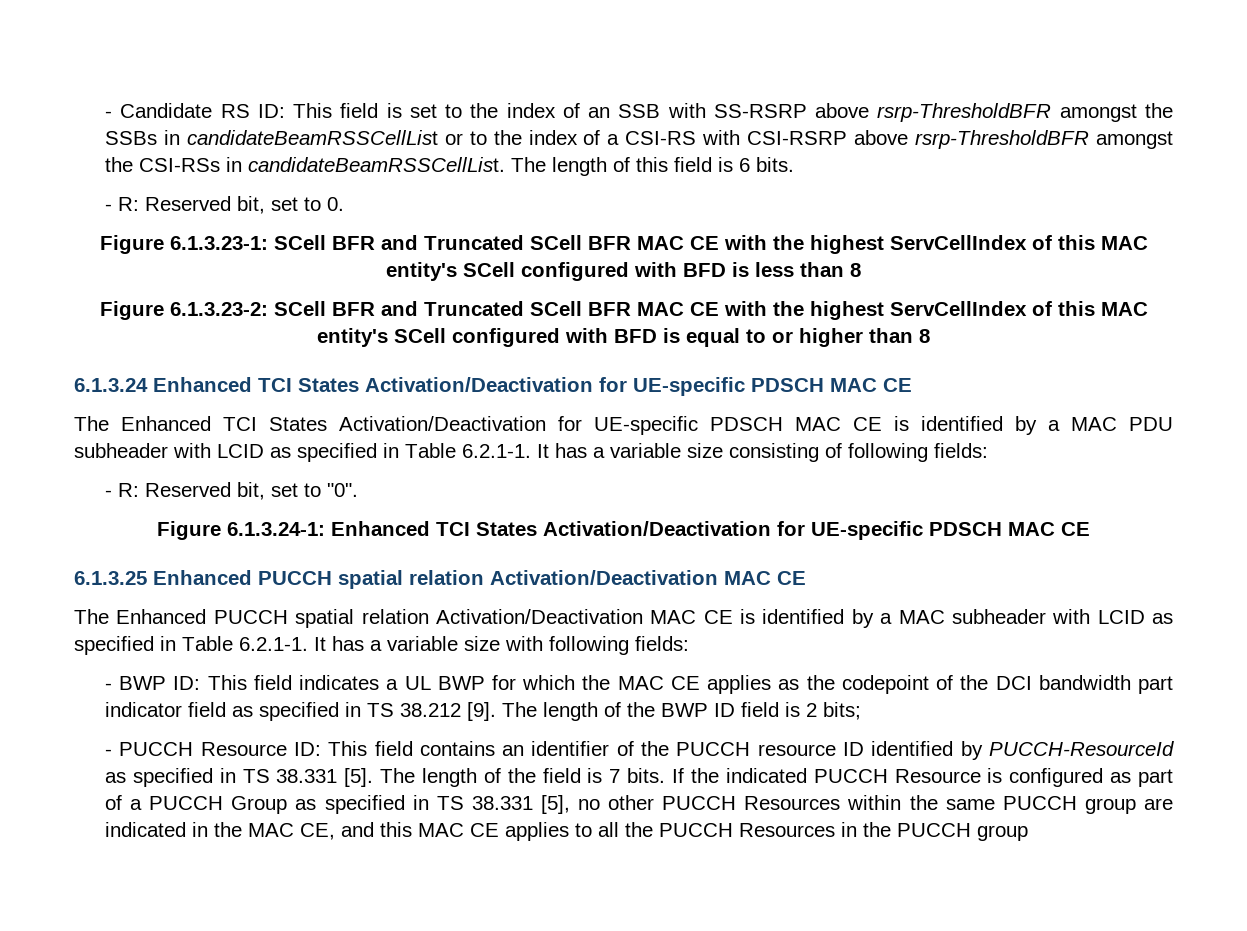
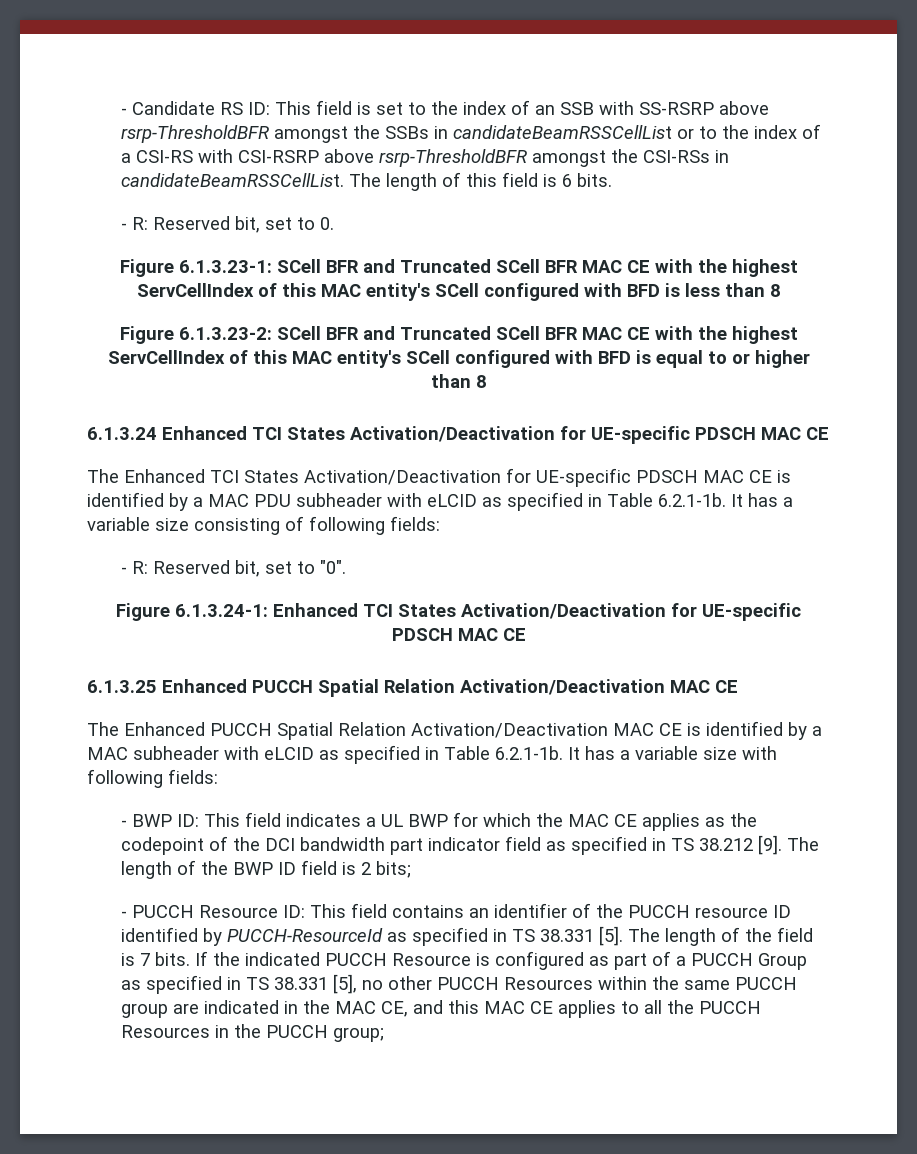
- The Enhanced TCI States Activation/Deactivation for UE-specific PDSCH MAC CE is identified by a MAC PDU subheader with LCID as specified in Table 6.2.1-1. It has a variable size consisting of following fields:
+ The Enhanced TCI States Activation/Deactivation for UE-specific PDSCH MAC CE is identified by a MAC PDU subheader with eLCID as specified in Table 6.2.1-1b. It has a variable size consisting of following fields:
- 6.1.3.25 Enhanced PUCCH spatial relation Activation/Deactivation MAC CE
+ 6.1.3.25 Enhanced PUCCH Spatial Relation Activation/Deactivation MAC CE
- The Enhanced PUCCH spatial relation Activation/Deactivation MAC CE is identified by a MAC subheader with LCID as specified in Table 6.2.1-1. It has a variable size with following fields:
+ The Enhanced PUCCH Spatial Relation Activation/Deactivation MAC CE is identified by a MAC subheader with eLCID as specified in Table 6.2.1-1b. It has a variable size with following fields:
- If the indicated PUCCH Resource is configured as part of a PUCCH Group as specified in TS 38.331 [5], no other PUCCH Resources within the same PUCCH group are indicated in the MAC CE, and this MAC CE applies to all the PUCCH Resources in the PUCCH group
+ If the indicated PUCCH Resource is configured as part of a PUCCH Group as specified in TS 38.331 [5], no other PUCCH Resources within the same PUCCH group are indicated in the MAC CE, and this MAC CE applies to all the PUCCH Resources in the PUCCH group;

